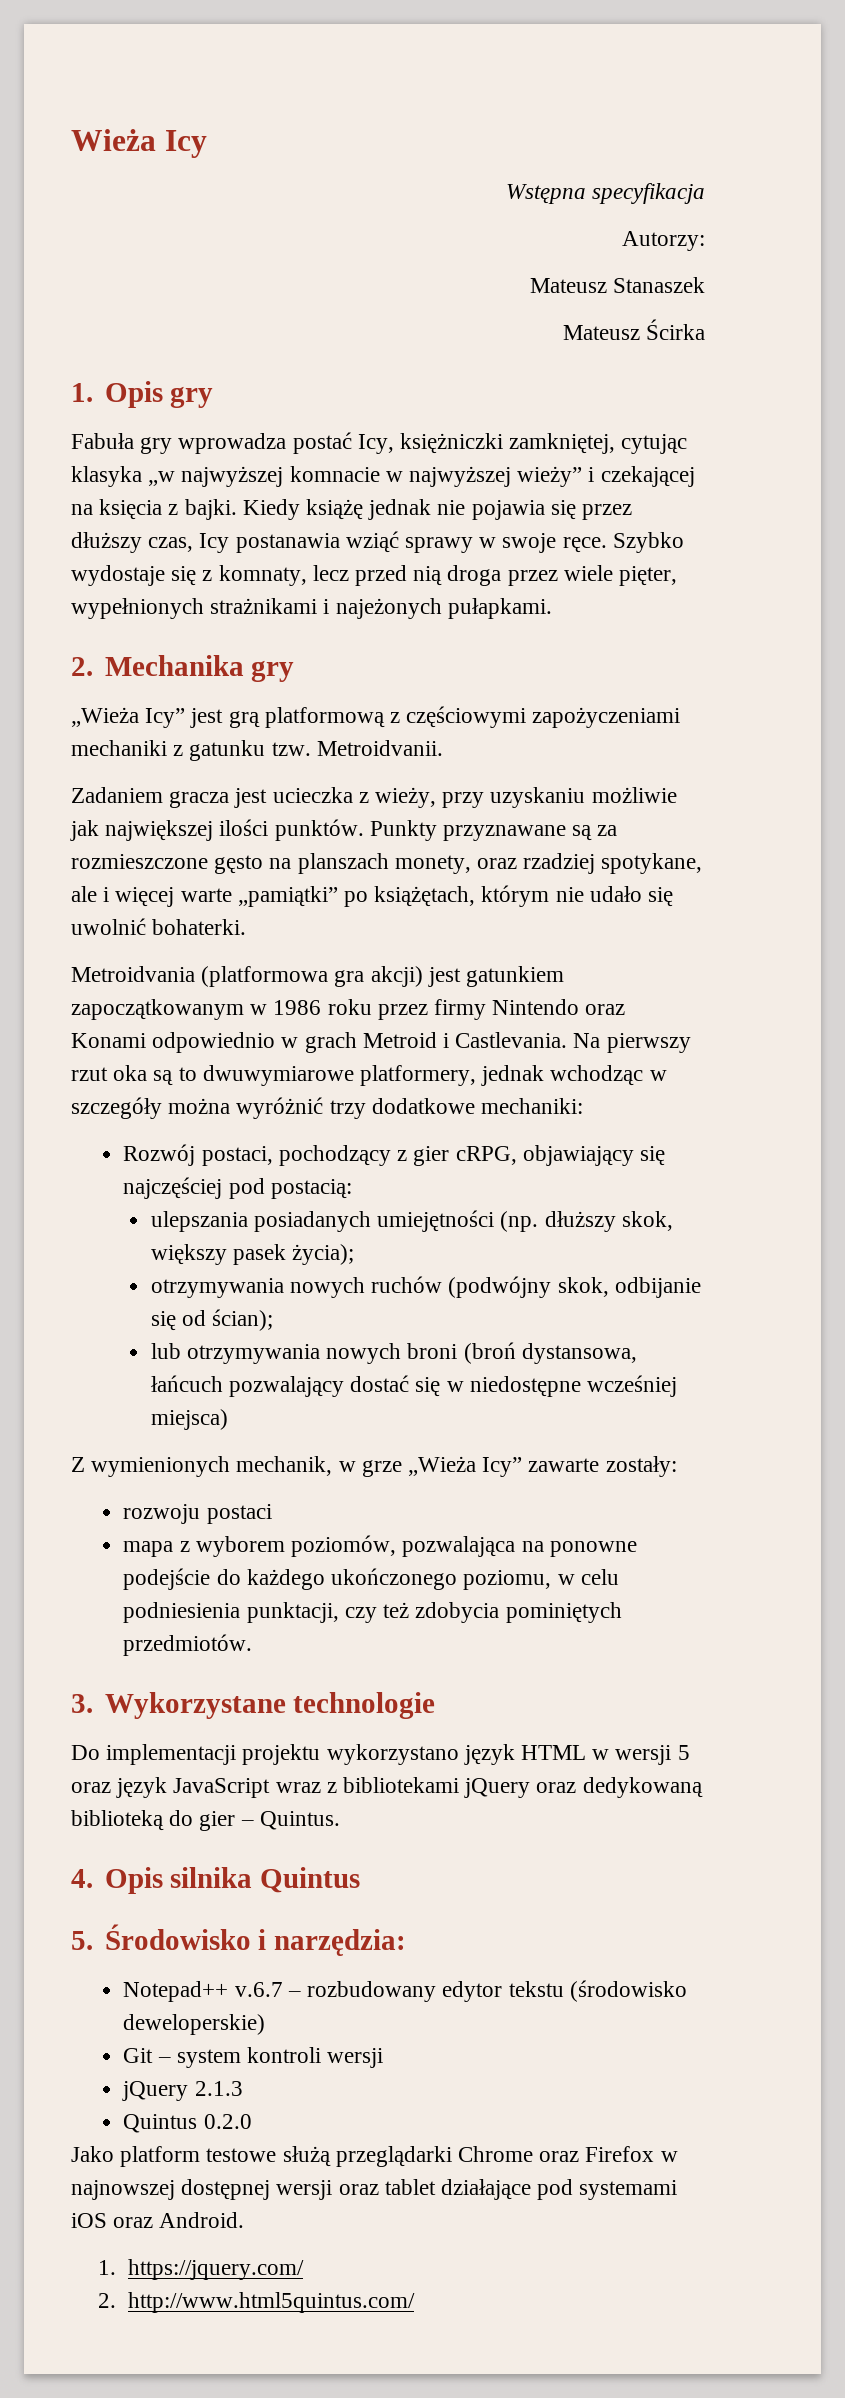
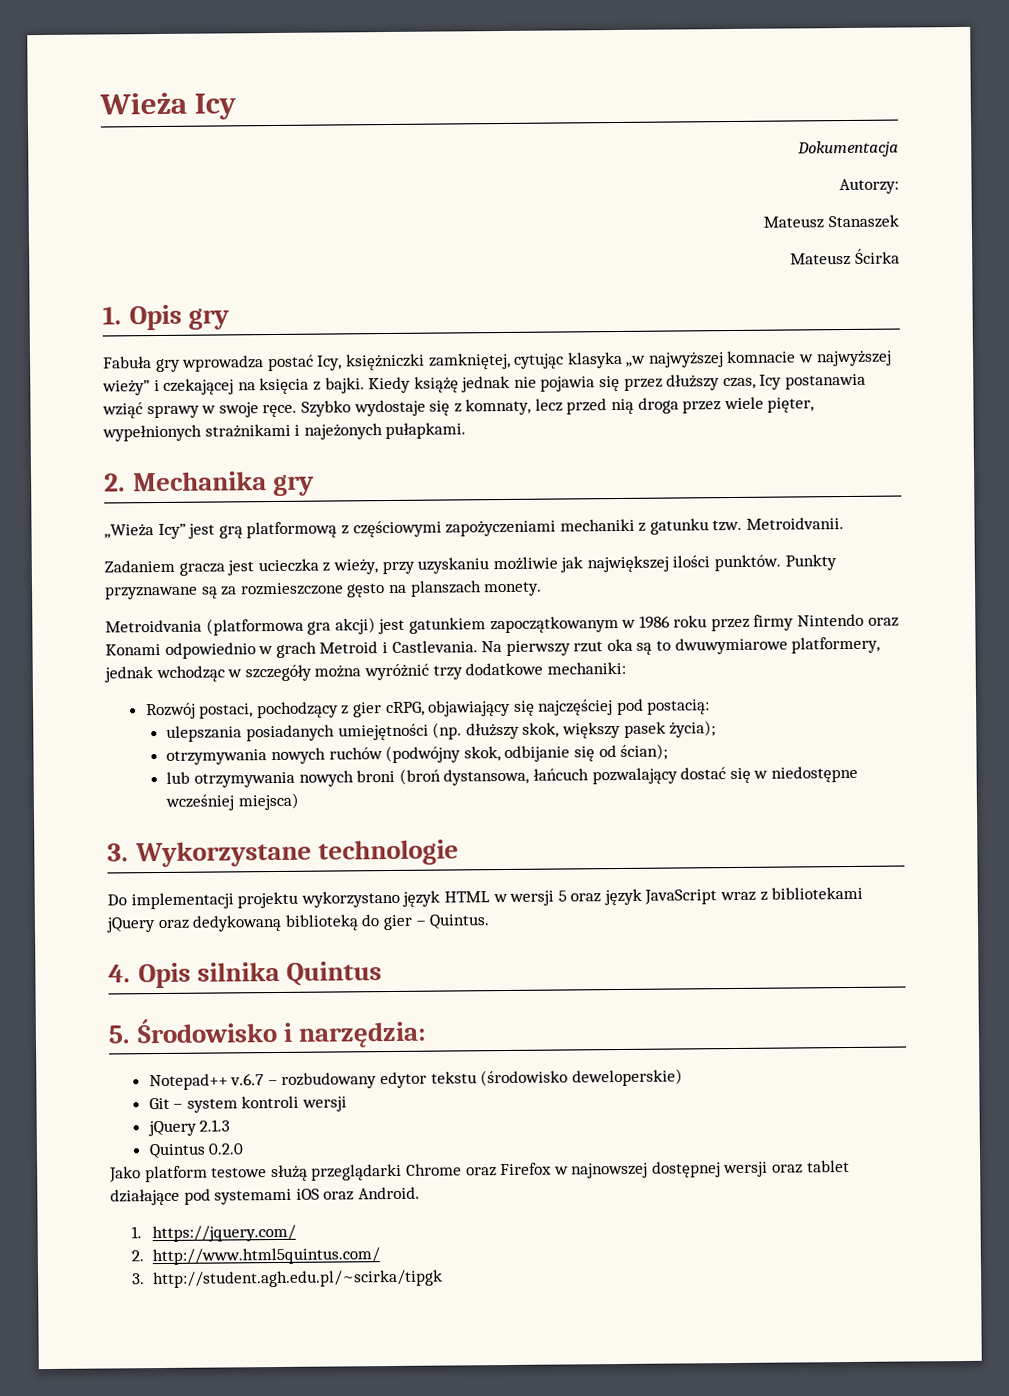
- Wstępna specyfikacja
+ Dokumentacja
- Punkty przyznawane są za rozmieszczone gęsto na planszach monety, oraz rzadziej spotykane, ale i więcej warte „pamiątki” po książętach, którym nie udało się uwolnić bohaterki.
+ Punkty przyznawane są za rozmieszczone gęsto na planszach monety.
- Z wymienionych mechanik, w grze „Wieża Icy” zawarte zostały:
- rozwoju postaci
- mapa z wyborem poziomów, pozwalająca na ponowne podejście do każdego ukończonego poziomu, w celu podniesienia punktacji, czy też zdobycia pominiętych przedmiotów.
+ 3. http://student.agh.edu.pl/~scirka/tipgk

